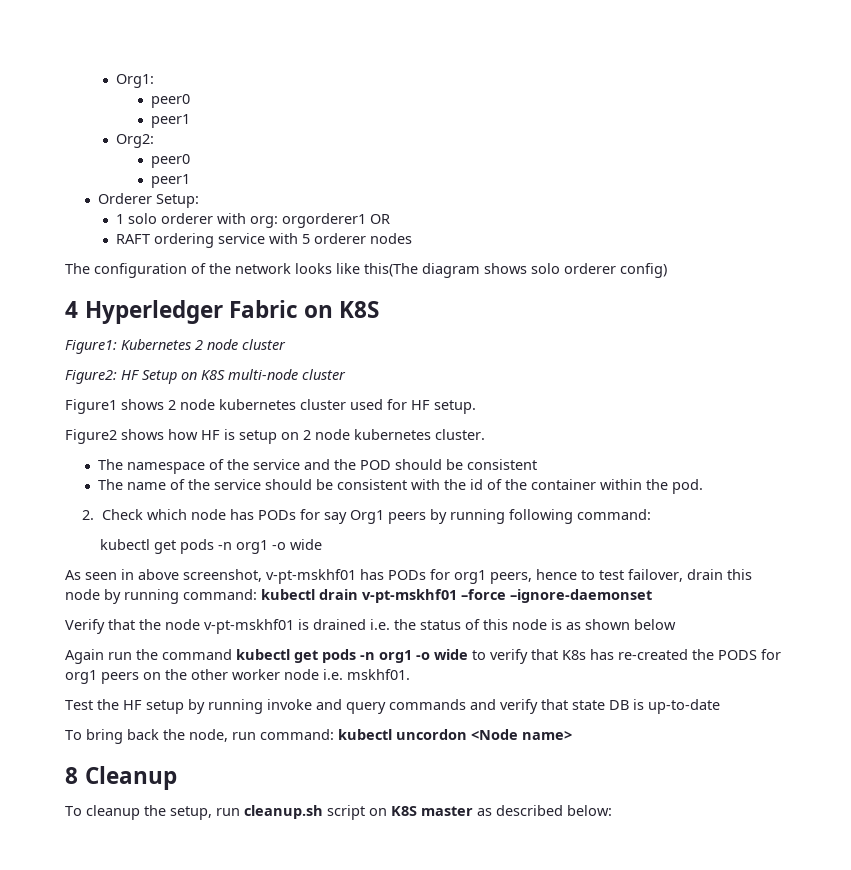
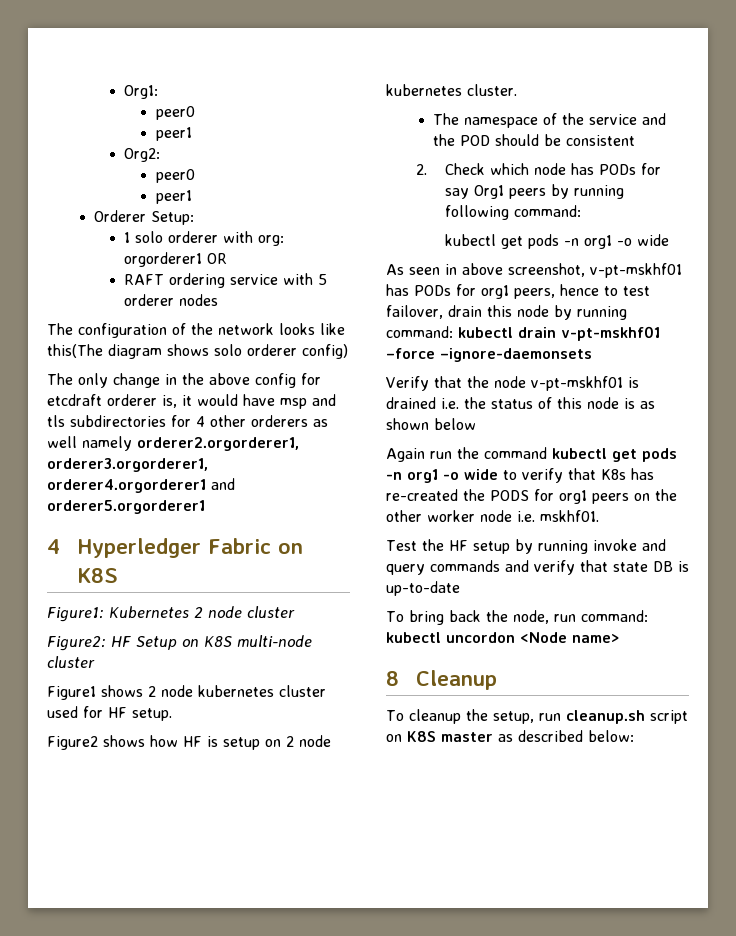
+ The only change in the above config for etcdraft orderer is, it would have msp and tls subdirectories for 4 other orderers as well namely orderer2.orgorderer1, orderer3.orgorderer1, orderer4.orgorderer1 and orderer5.orgorderer1
- The name of the service should be consistent with the id of the container within the pod.
- As seen in above screenshot, v-pt-mskhf01 has PODs for org1 peers, hence to test failover, drain this node by running command: kubectl drain v-pt-mskhf01 –force –ignore-daemonset
+ As seen in above screenshot, v-pt-mskhf01 has PODs for org1 peers, hence to test failover, drain this node by running command: kubectl drain v-pt-mskhf01 –force –ignore-daemonsets

